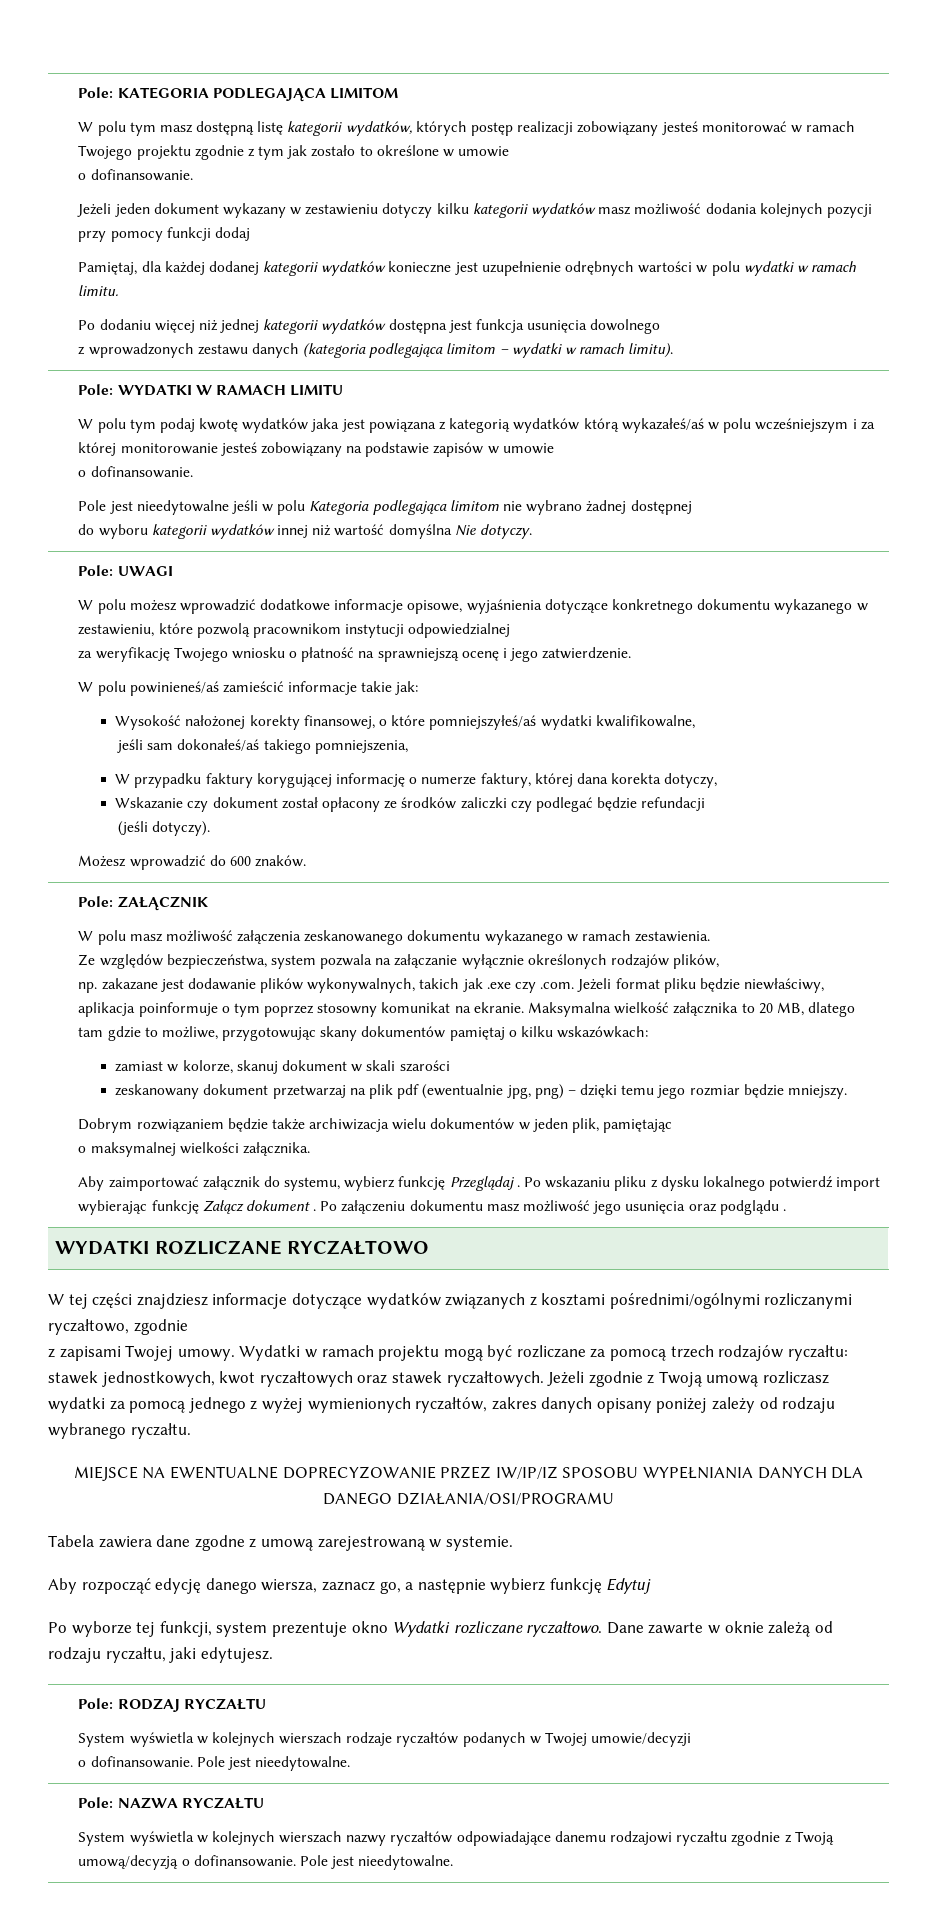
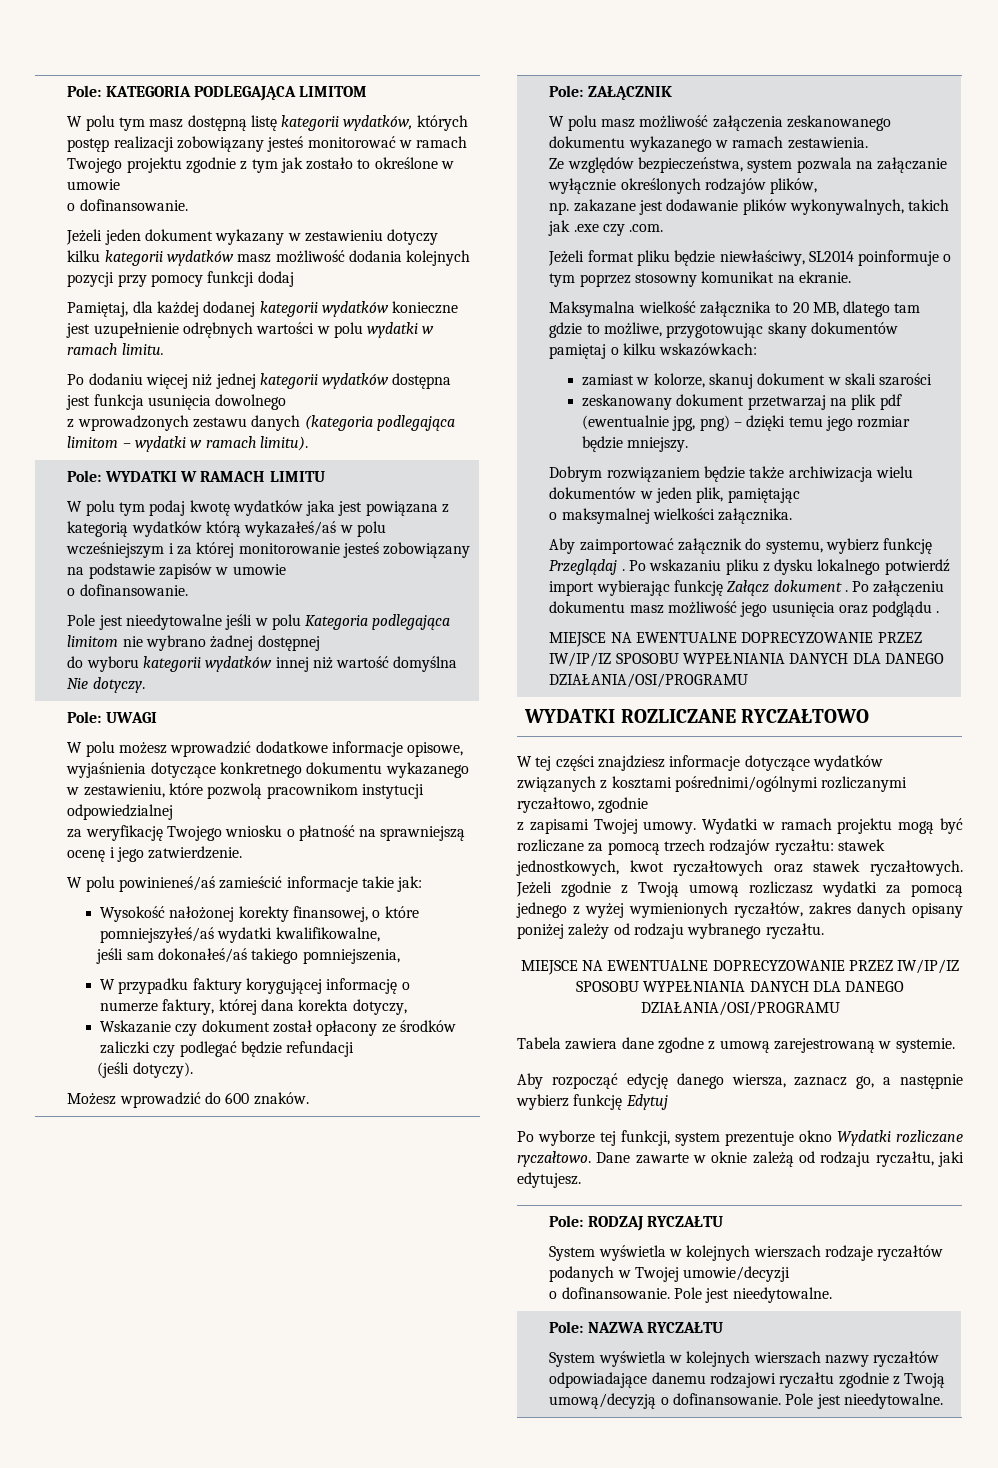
- np. zakazane jest dodawanie plików wykonywalnych, takich jak .exe czy .com. Jeżeli format pliku będzie niewłaściwy, aplikacja poinformuje o tym poprzez stosowny komunikat na ekranie. Maksymalna wielkość załącznika to 20 MB, dlatego tam gdzie to możliwe, przygotowując skany dokumentów pamiętaj o kilku wskazówkach:
+ np. zakazane jest dodawanie plików wykonywalnych, takich jak .exe czy .com.
+ Jeżeli format pliku będzie niewłaściwy, SL2014 poinformuje o tym poprzez stosowny komunikat na ekranie.
+ Maksymalna wielkość załącznika to 20 MB, dlatego tam gdzie to możliwe, przygotowując skany dokumentów pamiętaj o kilku wskazówkach:
  Po załączeniu dokumentu masz możliwość jego usunięcia oraz podglądu .
+ MIEJSCE NA EWENTUALNE DOPRECYZOWANIE PRZEZ IW/IP/IZ SPOSOBU WYPEŁNIANIA DANYCH DLA DANEGO DZIAŁANIA/OSI/PROGRAMU

